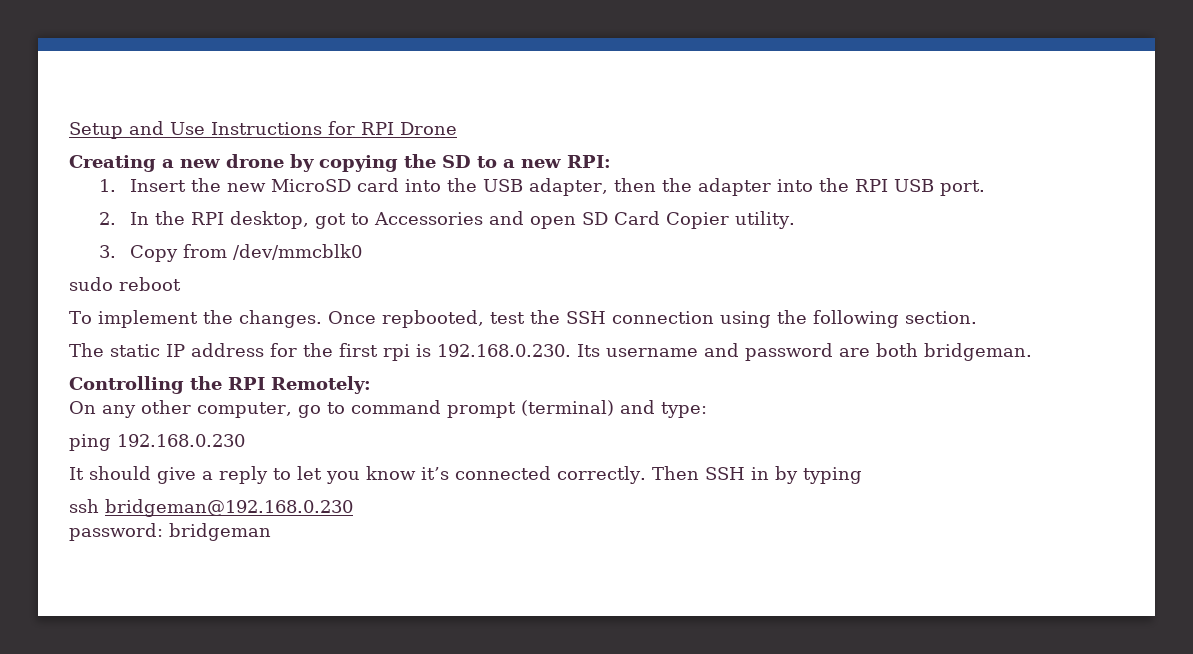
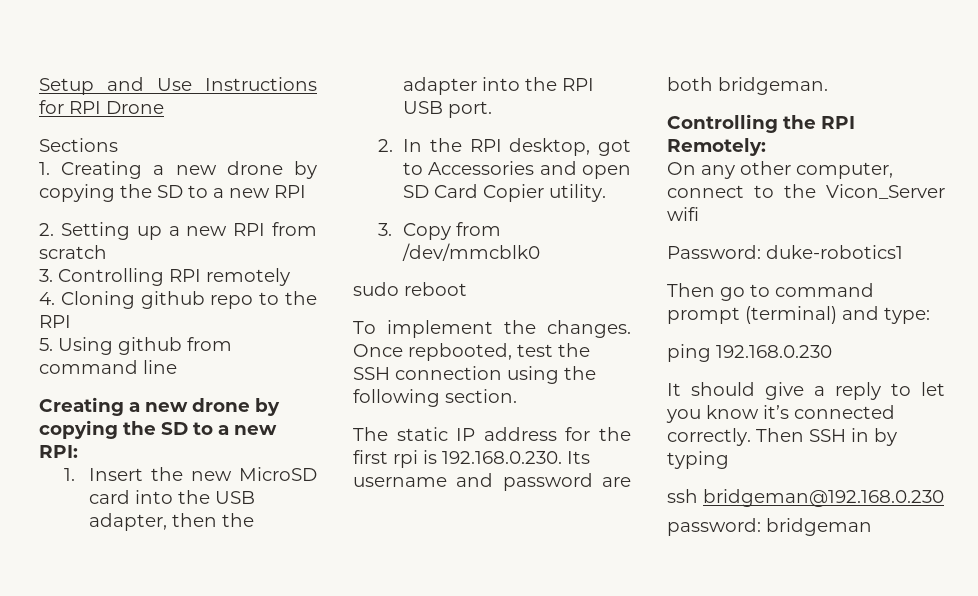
+ Sections
+ 1. Creating a new drone by copying the SD to a new RPI
+ 2. Setting up a new RPI from scratch
+ 3. Controlling RPI remotely
+ 4. Cloning github repo to the RPI
+ 5. Using github from command line
- On any other computer, go to command prompt (terminal) and type:
+ On any other computer, connect to the Vicon_Server wifi
+ Password: duke-robotics1
+ Then go to command prompt (terminal) and type:

